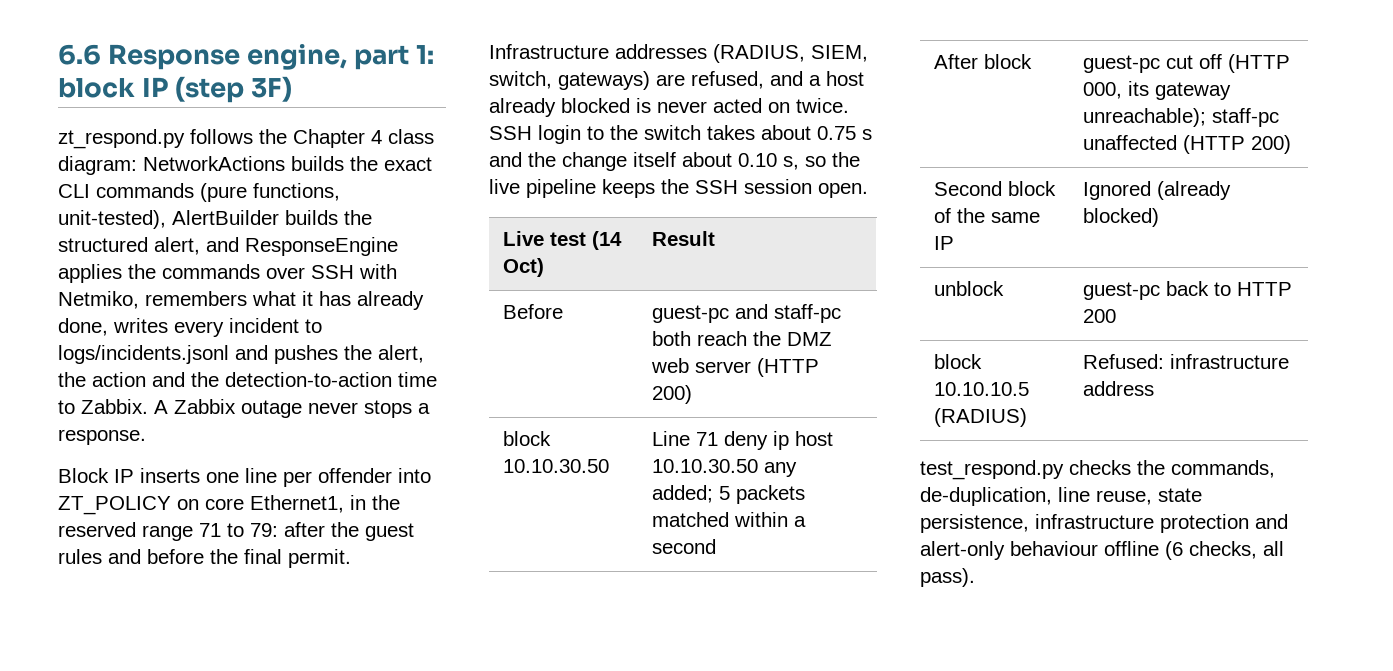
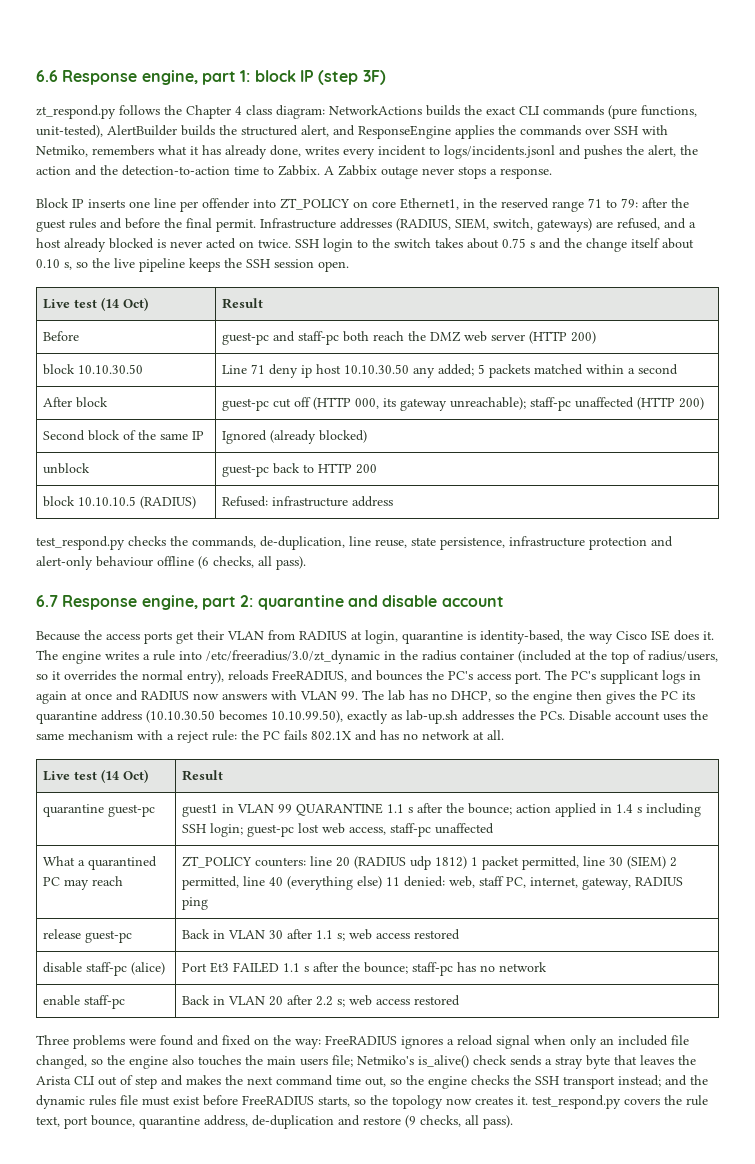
+ 6.7 Response engine, part 2: quarantine and disable account
+ Because the access ports get their VLAN from RADIUS at login, quarantine is identity-based, the way Cisco ISE does it. The engine writes a rule into /etc/freeradius/3.0/zt_dynamic in the radius container (included at the top of radius/users, so it overrides the normal entry), reloads FreeRADIUS, and bounces the PC's access port. The PC's supplicant logs in again at once and RADIUS now answers with VLAN 99. The lab has no DHCP, so the engine then gives the PC its quarantine address (10.10.30.50 becomes 10.10.99.50), exactly as lab-up.sh addresses the PCs. Disable account uses the same mechanism with a reject rule: the PC fails 802.1X and has no network at all.
+ Live test (14 Oct) | Result
+ quarantine guest-pc | guest1 in VLAN 99 QUARANTINE 1.1 s after the bounce; action applied in 1.4 s including SSH login; guest-pc lost web access, staff-pc unaffected
+ What a quarantined PC may reach | ZT_POLICY counters: line 20 (RADIUS udp 1812) 1 packet permitted, line 30 (SIEM) 2 permitted, line 40 (everything else) 11 denied: web, staff PC, internet, gateway, RADIUS ping
+ release guest-pc | Back in VLAN 30 after 1.1 s; web access restored
+ disable staff-pc (alice) | Port Et3 FAILED 1.1 s after the bounce; staff-pc has no network
+ enable staff-pc | Back in VLAN 20 after 2.2 s; web access restored
+ Three problems were found and fixed on the way: FreeRADIUS ignores a reload signal when only an included file changed, so the engine also touches the main users file; Netmiko's is_alive() check sends a stray byte that leaves the Arista CLI out of step and makes the next command time out, so the engine checks the SSH transport instead; and the dynamic rules file must exist before FreeRADIUS starts, so the topology now creates it. test_respond.py covers the rule text, port bounce, quarantine address, de-duplication and restore (9 checks, all pass).

